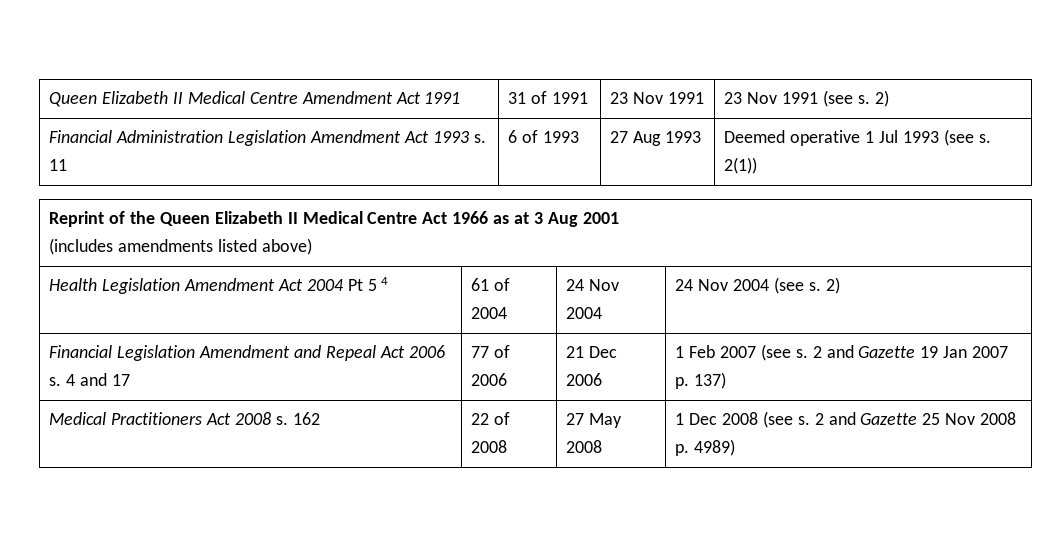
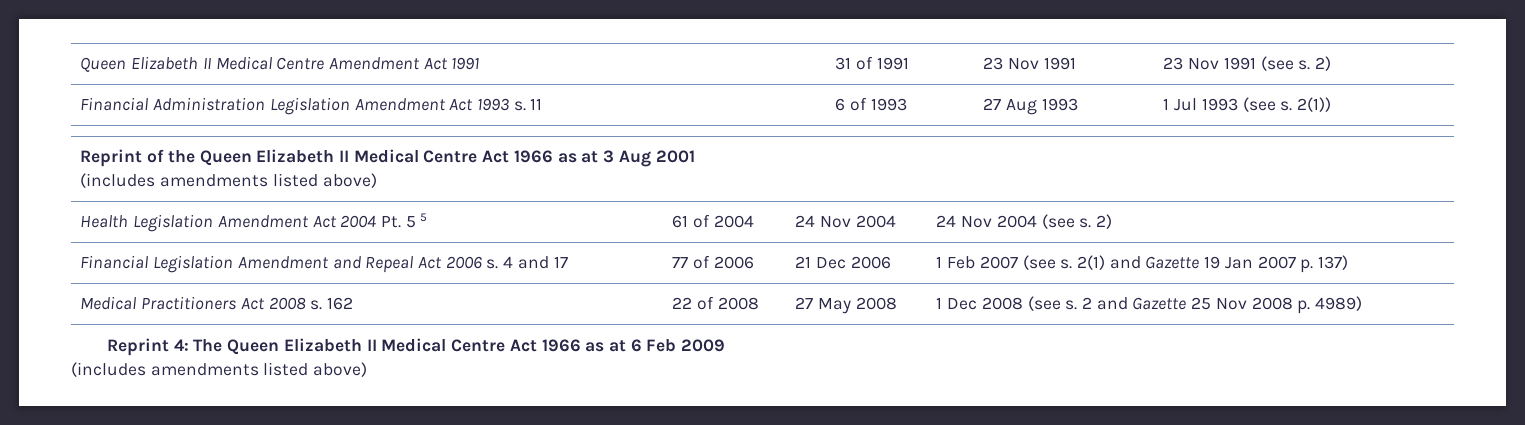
- Financial Administration Legislation Amendment Act 1993 s. 11 | 6 of 1993 | 27 Aug 1993 | Deemed operative 1 Jul 1993 (see s. 2(1))
+ Financial Administration Legislation Amendment Act 1993 s. 11 | 6 of 1993 | 27 Aug 1993 | 1 Jul 1993 (see s. 2(1))
- Health Legislation Amendment Act 2004 Pt 5 4 | 61 of 2004 | 24 Nov 2004 | 24 Nov 2004 (see s. 2)
+ Health Legislation Amendment Act 2004 Pt. 5 5 | 61 of 2004 | 24 Nov 2004 | 24 Nov 2004 (see s. 2)
- Financial Legislation Amendment and Repeal Act 2006 s. 4 and 17 | 77 of 2006 | 21 Dec 2006 | 1 Feb 2007 (see s. 2 and Gazette 19 Jan 2007 p. 137)
+ Financial Legislation Amendment and Repeal Act 2006 s. 4 and 17 | 77 of 2006 | 21 Dec 2006 | 1 Feb 2007 (see s. 2(1) and Gazette 19 Jan 2007 p. 137)
+ Reprint 4: The Queen Elizabeth II Medical Centre Act 1966 as at 6 Feb 2009
+ (includes amendments listed above)

